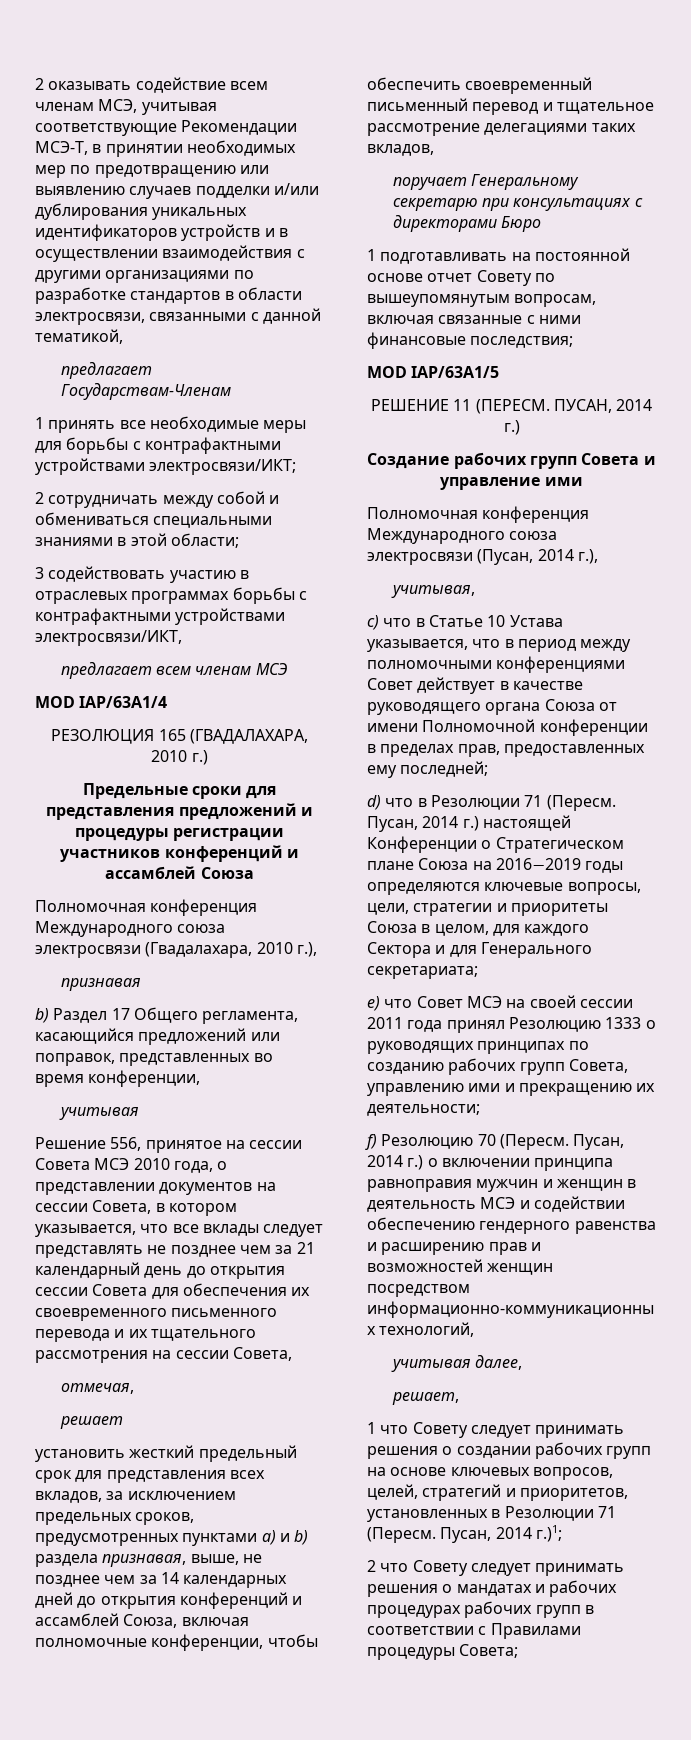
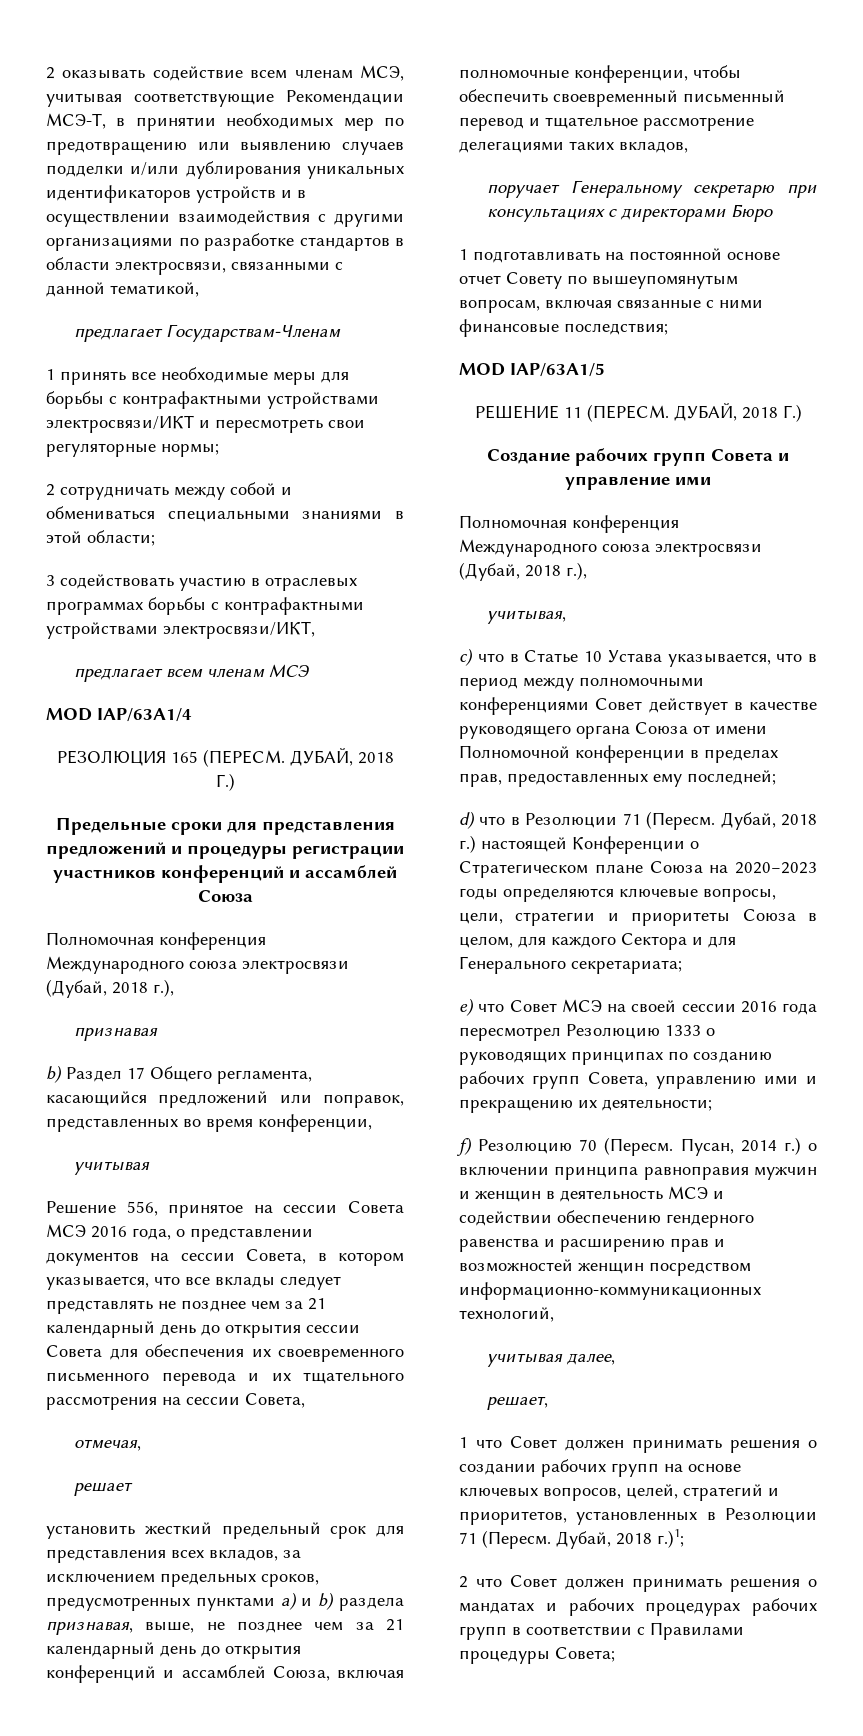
- 1 принять все необходимые меры для борьбы с контрафактными устройствами электросвязи/ИКТ;
+ 1 принять все необходимые меры для борьбы с контрафактными устройствами электросвязи/ИКТ и пересмотреть свои регуляторные нормы;
- РЕЗОЛЮЦИЯ 165 (ГВАДАЛАХАРА, 2010 г.)
+ РЕЗОЛЮЦИЯ 165 (ПЕРЕСМ. ДУБАЙ, 2018 Г.)
  Предельные сроки для представления предложений и процедуры регистрации участников конференций и ассамблей Союза
- Полномочная конференция Международного союза электросвязи (Гвадалахара, 2010 г.),
+ Полномочная конференция Международного союза электросвязи (Дубай, 2018 г.),
- Решение 556, принятое на сессии Совета МСЭ 2010 года, о представлении документов на сессии Совета, в котором указывается, что все вклады следует представлять не позднее чем за 21 календарный день до открытия сессии Совета для обеспечения их своевременного письменного перевода и их тщательного рассмотрения на сессии Совета,
+ Решение 556, принятое на сессии Совета МСЭ 2016 года, о представлении документов на сессии Совета, в котором указывается, что все вклады следует представлять не позднее чем за 21 календарный день до открытия сессии Совета для обеспечения их своевременного письменного перевода и их тщательного рассмотрения на сессии Совета,
- установить жесткий предельный срок для представления всех вкладов, за исключением предельных сроков, предусмотренных пунктами а) и b) раздела признавая, выше, не позднее чем за 14 календарных дней до открытия конференций и ассамблей Союза, включая полномочные конференции, чтобы обеспечить своевременный письменный перевод и тщательное рассмотрение делегациями таких вкладов,
+ установить жесткий предельный срок для представления всех вкладов, за исключением предельных сроков, предусмотренных пунктами а) и b) раздела признавая, выше, не позднее чем за 21 календарный день до открытия конференций и ассамблей Союза, включая полномочные конференции, чтобы обеспечить своевременный письменный перевод и тщательное рассмотрение делегациями таких вкладов,
- РЕШЕНИЕ 11 (ПЕРЕСМ. ПУСАН, 2014 г.)
+ РЕШЕНИЕ 11 (ПЕРЕСМ. ДУБАЙ, 2018 Г.)
  Создание рабочих групп Совета и управление ими
- Полномочная конференция Международного союза электросвязи (Пусан, 2014 г.),
+ Полномочная конференция Международного союза электросвязи (Дубай, 2018 г.),
- Пусан, 2014 г.) настоящей Конференции о Стратегическом плане Союза на 2016−2019 годы определяются ключевые вопросы, цели, стратегии и приоритеты Союза в целом, для каждого Сектора и для Генерального секретариата;
+ Дубай, 2018 г.) настоящей Конференции о Стратегическом плане Союза на 2020−2023 годы определяются ключевые вопросы, цели, стратегии и приоритеты Союза в целом, для каждого Сектора и для Генерального секретариата;
- e) что Совет МСЭ на своей сессии 2011 года принял Резолюцию 1333 о руководящих принципах по созданию рабочих групп Совета, управлению ими и прекращению их деятельности;
+ e) что Совет МСЭ на своей сессии 2016 года пересмотрел Резолюцию 1333 о руководящих принципах по созданию рабочих групп Совета, управлению ими и прекращению их деятельности;
- 1 что Совету следует принимать решения о создании рабочих групп на основе ключевых вопросов, целей, стратегий и приоритетов, установленных в Резолюции 71 (Пересм.
+ 1 что Совет должен принимать решения о создании рабочих групп на основе ключевых вопросов, целей, стратегий и приоритетов, установленных в Резолюции 71 (Пересм.
- Пусан, 2014 г.)1;
+ Дубай, 2018 г.)1;
- 2 что Совету следует принимать решения о мандатах и рабочих процедурах рабочих групп в соответствии с Правилами процедуры Совета;
+ 2 что Совет должен принимать решения о мандатах и рабочих процедурах рабочих групп в соответствии с Правилами процедуры Совета;

